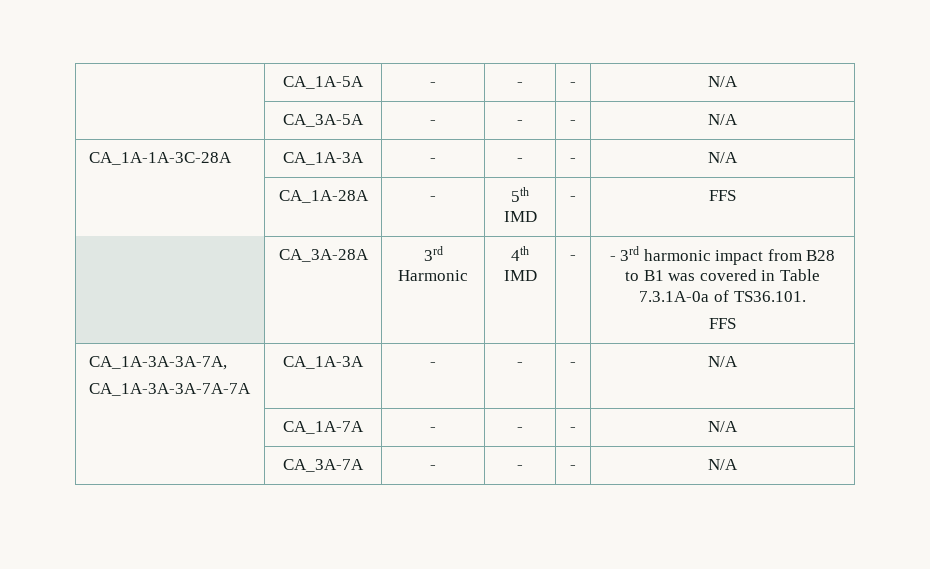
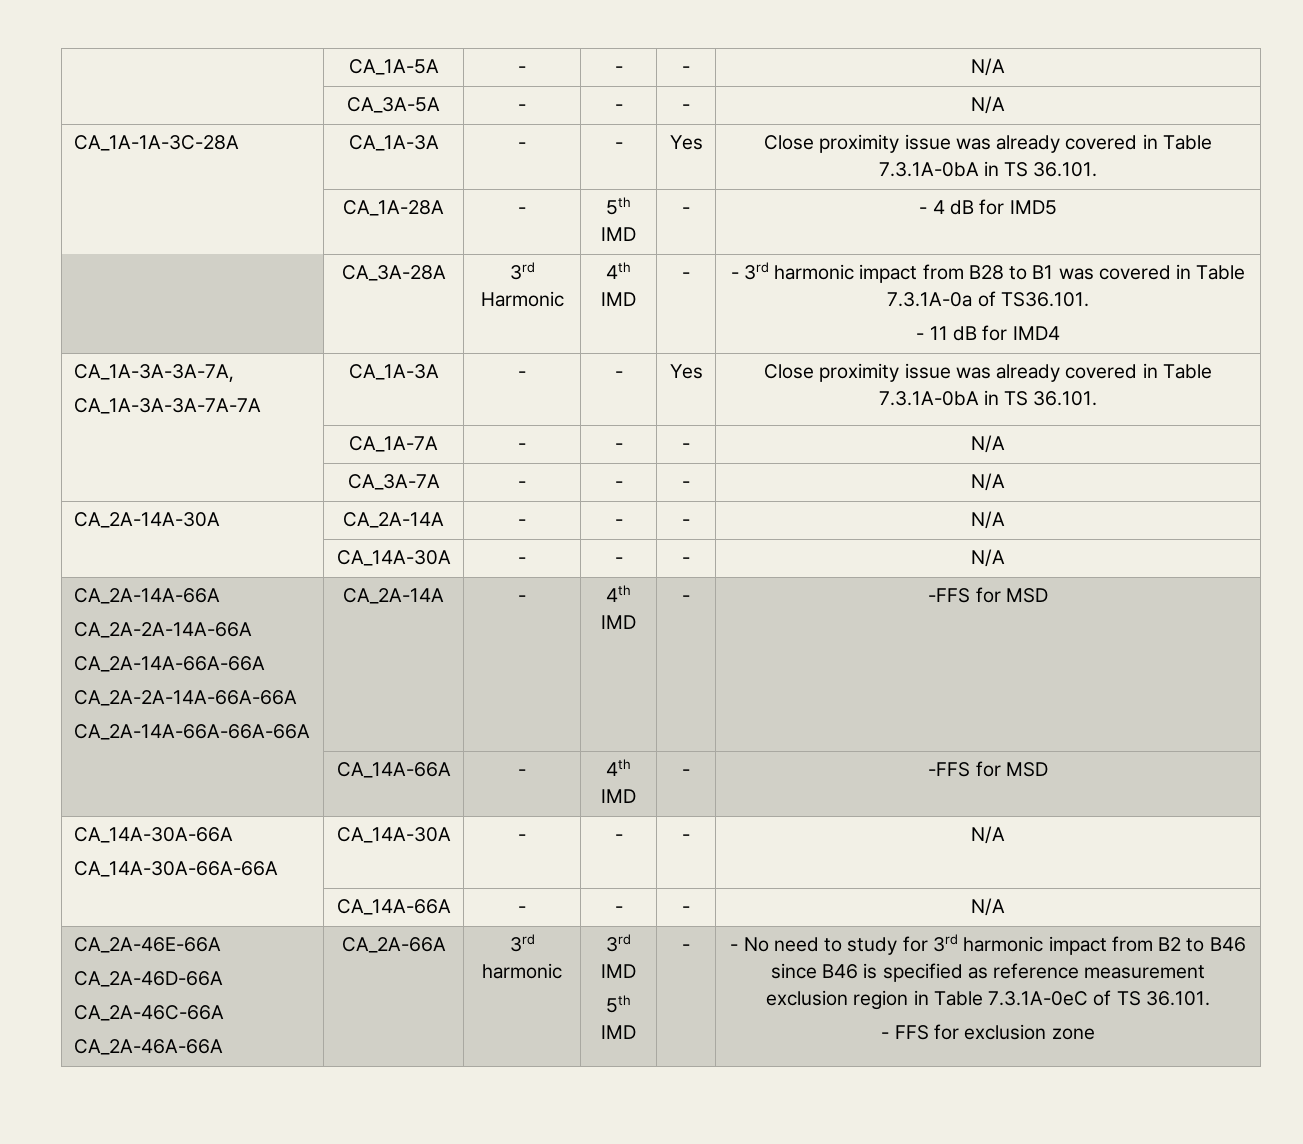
- CA_1A-1A-3C-28A | CA_1A-3A | - | - | - | N/A
+ CA_1A-1A-3C-28A | CA_1A-3A | - | - | Yes | Close proximity issue was already covered in Table 7.3.1A-0bA in TS 36.101.
- | CA_1A-28A | - | 5th IMD | - | FFS
+ | CA_1A-28A | - | 5th IMD | - | - 4 dB for IMD5
  | CA_3A-28A | 3rd Harmonic | 4th IMD | - | - 3rd harmonic impact from B28 to B1 was covered in Table 7.3.1A-0a of TS36.101.
- FFS
+ - 11 dB for IMD4
  CA_1A-3A-3A-7A,
- CA_1A-3A-3A-7A-7A | CA_1A-3A | - | - | - | N/A
+ CA_1A-3A-3A-7A-7A | CA_1A-3A | - | - | Yes | Close proximity issue was already covered in Table 7.3.1A-0bA in TS 36.101.
+ CA_2A-14A-30A | CA_2A-14A | - | - | - | N/A
+ | CA_14A-30A | - | - | - | N/A
+ CA_2A-14A-66A
+ CA_2A-2A-14A-66A
+ CA_2A-14A-66A-66A
+ CA_2A-2A-14A-66A-66A
+ CA_2A-14A-66A-66A-66A | CA_2A-14A | - | 4th IMD | - | -FFS for MSD
+ | CA_14A-66A | - | 4th IMD | - | -FFS for MSD
+ CA_14A-30A-66A
+ CA_14A-30A-66A-66A | CA_14A-30A | - | - | - | N/A
+ | CA_14A-66A | - | - | - | N/A
+ CA_2A-46E-66A
+ CA_2A-46D-66A
+ CA_2A-46C-66A
+ CA_2A-46A-66A | CA_2A-66A | 3rd harmonic | 3rd IMD
+ 5th IMD | - | - No need to study for 3rd harmonic impact from B2 to B46 since B46 is specified as reference measurement exclusion region in Table 7.3.1A-0eC of TS 36.101.
+ - FFS for exclusion zone

